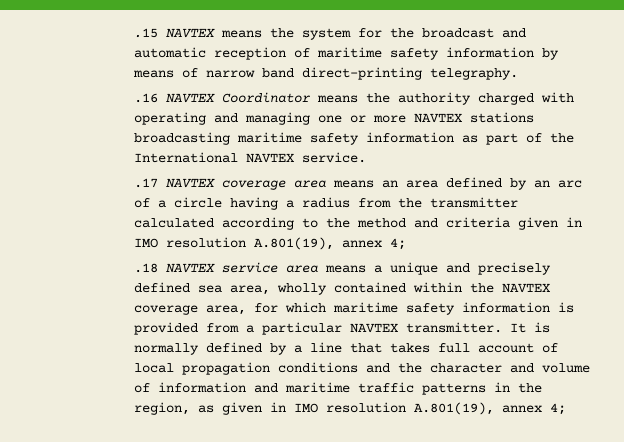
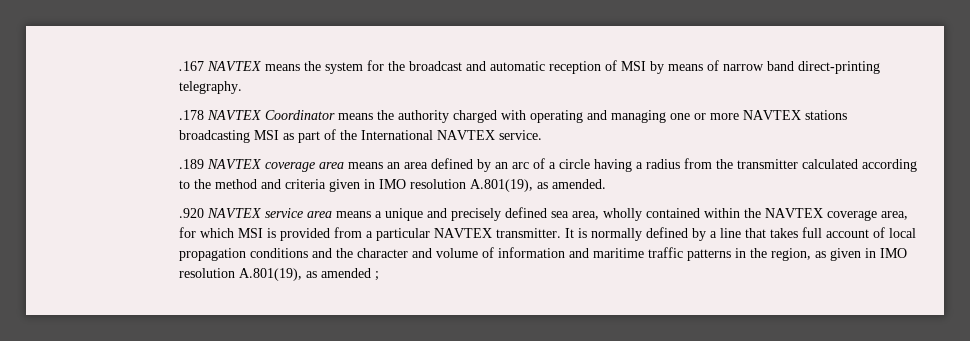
- .15 NAVTEX means the system for the broadcast and automatic reception of maritime safety information by means of narrow band direct-printing telegraphy.
+ .167 NAVTEX means the system for the broadcast and automatic reception of MSI by means of narrow band direct-printing telegraphy.
- .16 NAVTEX Coordinator means the authority charged with operating and managing one or more NAVTEX stations broadcasting maritime safety information as part of the International NAVTEX service.
+ .178 NAVTEX Coordinator means the authority charged with operating and managing one or more NAVTEX stations broadcasting MSI as part of the International NAVTEX service.
- .17 NAVTEX coverage area means an area defined by an arc of a circle having a radius from the transmitter calculated according to the method and criteria given in IMO resolution A.801(19), annex 4;
- .18 NAVTEX service area means a unique and precisely defined sea area, wholly contained within the NAVTEX coverage area, for which maritime safety information is provided from a particular NAVTEX transmitter.
+ .189 NAVTEX coverage area means an area defined by an arc of a circle having a radius from the transmitter calculated according to the method and criteria given in IMO resolution A.801(19), as amended.
+ .920 NAVTEX service area means a unique and precisely defined sea area, wholly contained within the NAVTEX coverage area, for which MSI is provided from a particular NAVTEX transmitter.
- It is normally defined by a line that takes full account of local propagation conditions and the character and volume of information and maritime traffic patterns in the region, as given in IMO resolution A.801(19), annex 4;
+ It is normally defined by a line that takes full account of local propagation conditions and the character and volume of information and maritime traffic patterns in the region, as given in IMO resolution A.801(19), as amended ;

